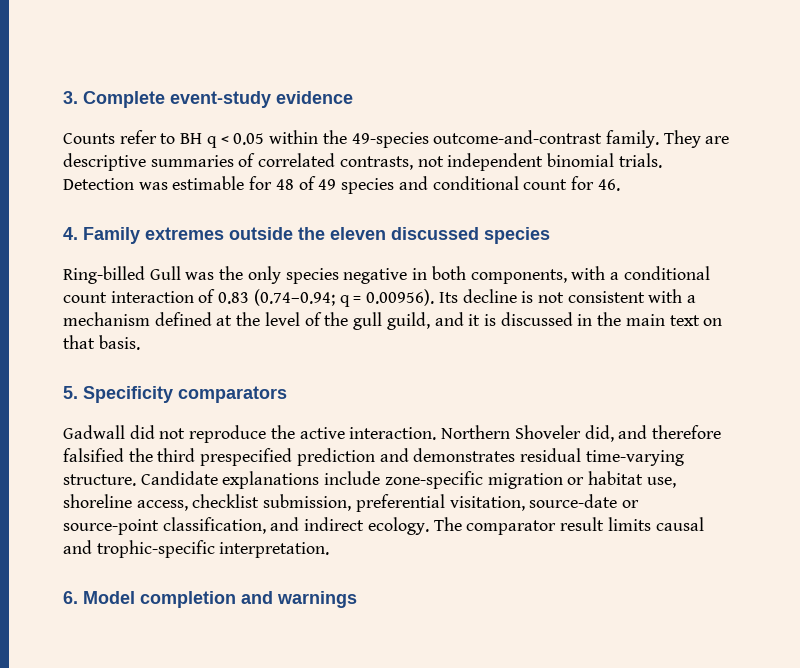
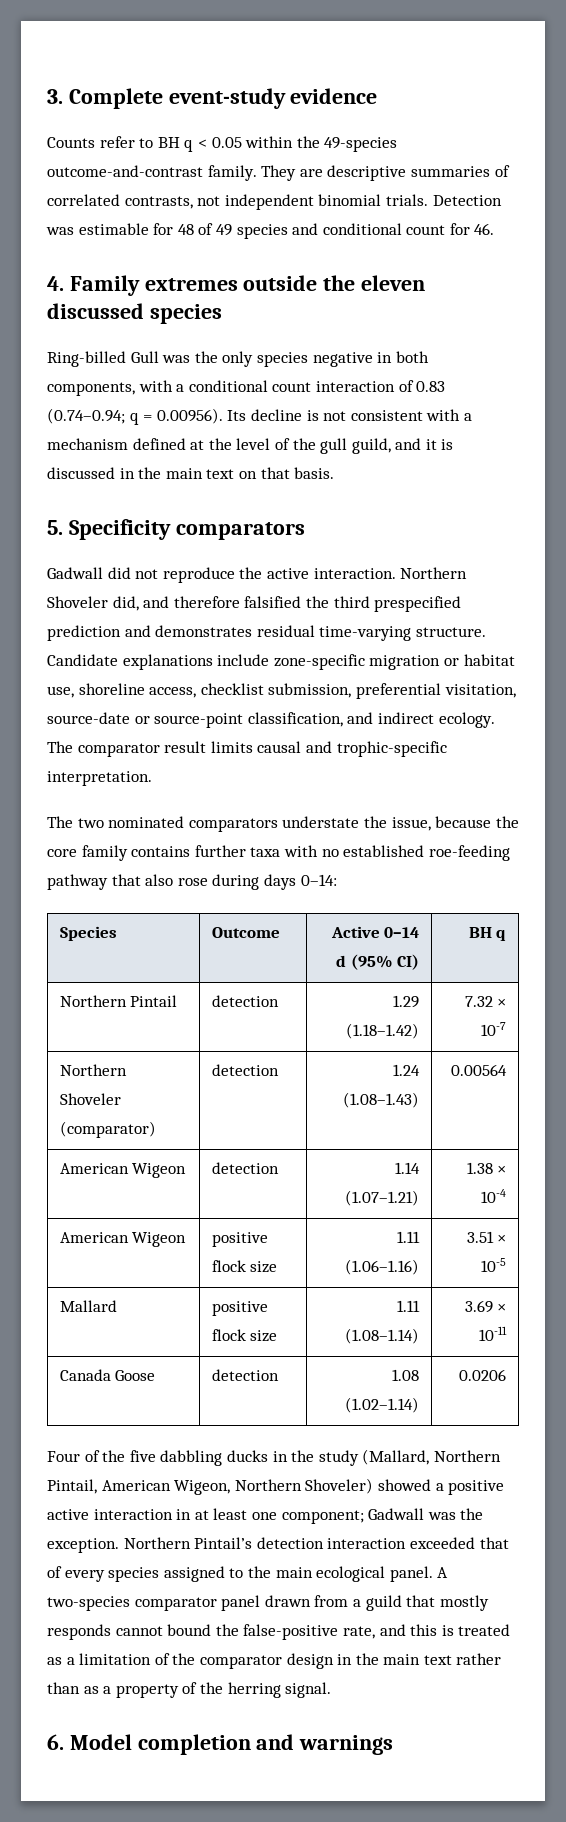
+ The two nominated comparators understate the issue, because the core family contains further taxa with no established roe-feeding pathway that also rose during days 0–14:
+ Species | Outcome | Active 0–14 d (95% CI) | BH q
+ Northern Pintail | detection | 1.29 (1.18–1.42) | 7.32 × 10-7
+ Northern Shoveler (comparator) | detection | 1.24 (1.08–1.43) | 0.00564
+ American Wigeon | detection | 1.14 (1.07–1.21) | 1.38 × 10-4
+ American Wigeon | positive flock size | 1.11 (1.06–1.16) | 3.51 × 10-5
+ Mallard | positive flock size | 1.11 (1.08–1.14) | 3.69 × 10-11
+ Canada Goose | detection | 1.08 (1.02–1.14) | 0.0206
+ Four of the five dabbling ducks in the study (Mallard, Northern Pintail, American Wigeon, Northern Shoveler) showed a positive active interaction in at least one component; Gadwall was the exception. Northern Pintail’s detection interaction exceeded that of every species assigned to the main ecological panel. A two-species comparator panel drawn from a guild that mostly responds cannot bound the false-positive rate, and this is treated as a limitation of the comparator design in the main text rather than as a property of the herring signal.

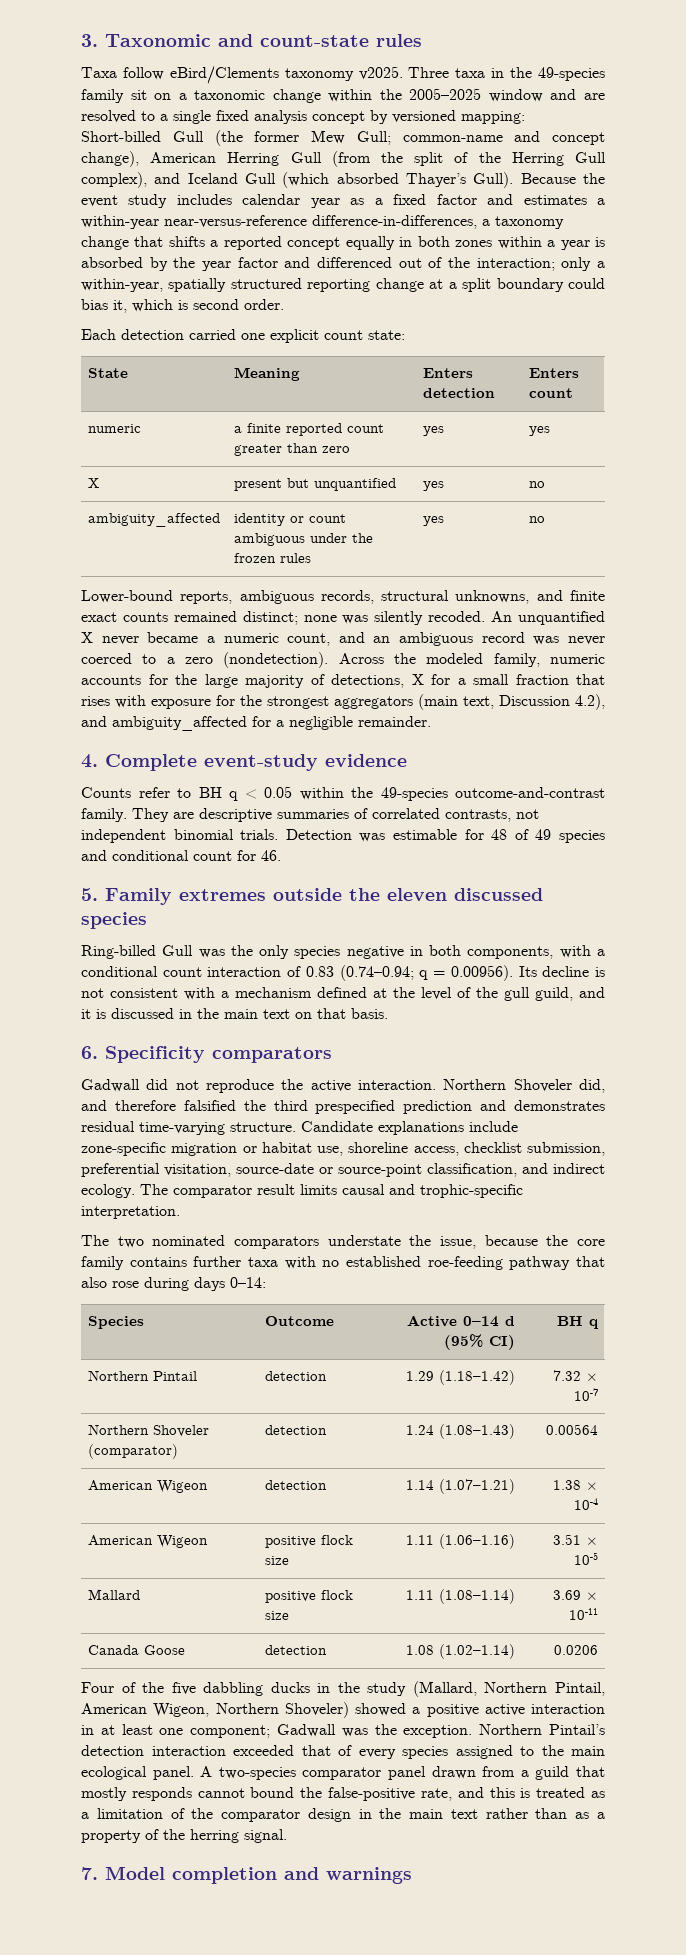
- 3. Complete event-study evidence
+ 3. Taxonomic and count-state rules
+ Taxa follow eBird/Clements taxonomy v2025. Three taxa in the 49-species family sit on a taxonomic change within the 2005–2025 window and are resolved to a single fixed analysis concept by versioned mapping: Short-billed Gull (the former Mew Gull; common-name and concept change), American Herring Gull (from the split of the Herring Gull complex), and Iceland Gull (which absorbed Thayer’s Gull). Because the event study includes calendar year as a fixed factor and estimates a within-year near-versus-reference difference-in-differences, a taxonomy change that shifts a reported concept equally in both zones within a year is absorbed by the year factor and differenced out of the interaction; only a within-year, spatially structured reporting change at a split boundary could bias it, which is second order.
+ Each detection carried one explicit count state:
+ State | Meaning | Enters detection | Enters count
+ numeric | a finite reported count greater than zero | yes | yes
+ X | present but unquantified | yes | no
+ ambiguity_affected | identity or count ambiguous under the frozen rules | yes | no
+ Lower-bound reports, ambiguous records, structural unknowns, and finite exact counts remained distinct; none was silently recoded. An unquantified X never became a numeric count, and an ambiguous record was never coerced to a zero (nondetection). Across the modeled family, numeric accounts for the large majority of detections, X for a small fraction that rises with exposure for the strongest aggregators (main text, Discussion 4.2), and ambiguity_affected for a negligible remainder.
+ 4. Complete event-study evidence
- 4. Family extremes outside the eleven discussed species
+ 5. Family extremes outside the eleven discussed species
- 5. Specificity comparators
+ 6. Specificity comparators
- 6. Model completion and warnings
+ 7. Model completion and warnings

